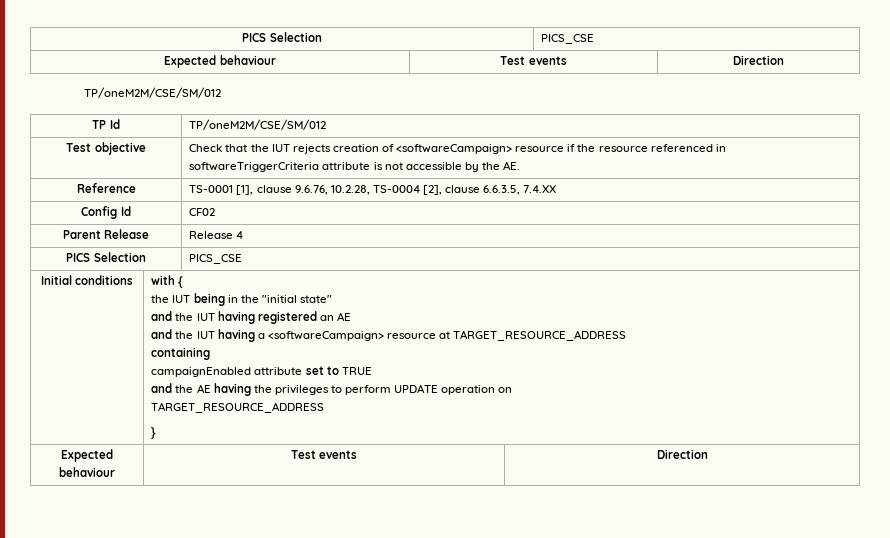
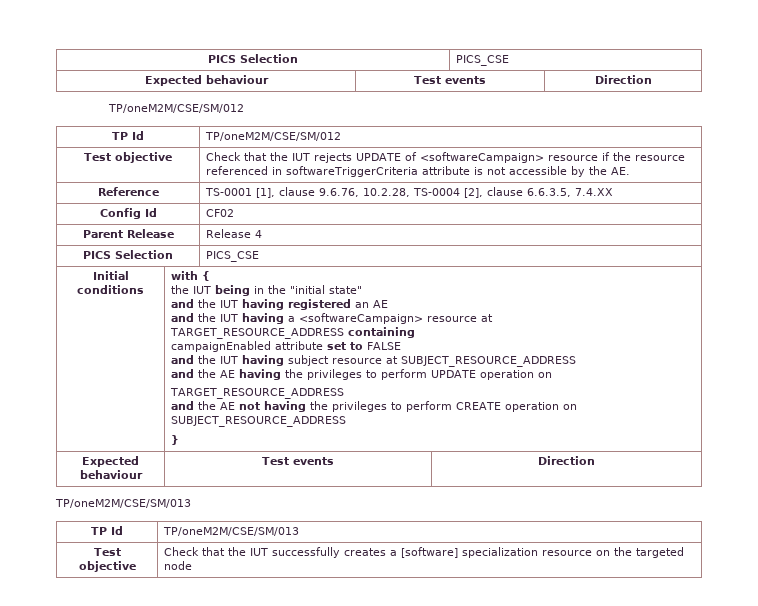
- Test objective | Check that the IUT rejects creation of <softwareCampaign> resource if the resource referenced in softwareTriggerCriteria attribute is not accessible by the AE.
+ Test objective | Check that the IUT rejects UPDATE of <softwareCampaign> resource if the resource referenced in softwareTriggerCriteria attribute is not accessible by the AE.
- and the IUT having a <softwareCampaign> resource at TARGET_RESOURCE_ADDRESS
- containing
+ and the IUT having a <softwareCampaign> resource at
+ TARGET_RESOURCE_ADDRESS containing
- campaignEnabled attribute set to TRUE
+ campaignEnabled attribute set to FALSE
+ and the IUT having subject resource at SUBJECT_RESOURCE_ADDRESS
+ and the AE not having the privileges to perform CREATE operation on SUBJECT_RESOURCE_ADDRESS
  }
  Expected behaviour | Test events | Direction
+ TP/oneM2M/CSE/SM/013
+ TP Id | TP/oneM2M/CSE/SM/013
+ Test objective | Check that the IUT successfully creates a [software] specialization resource on the targeted node

